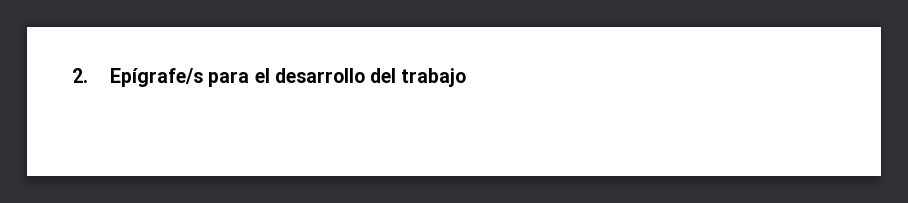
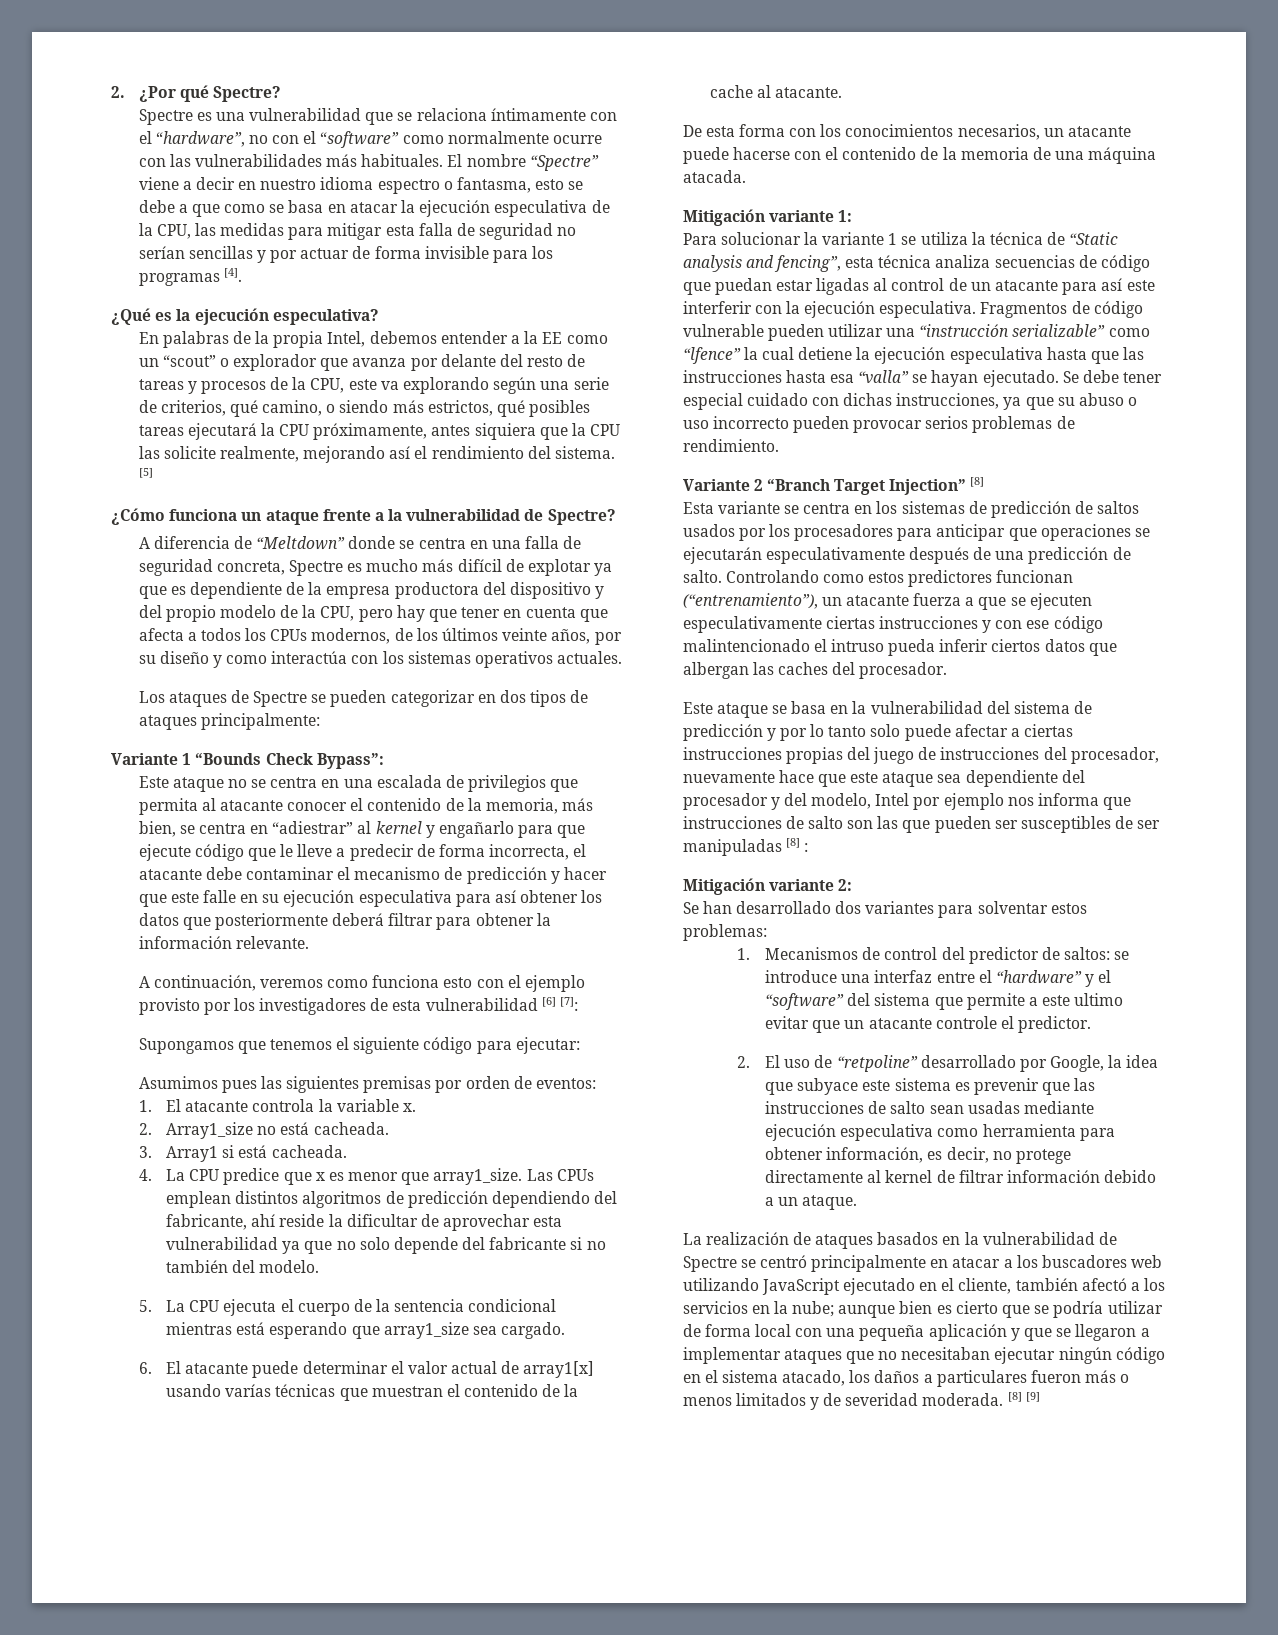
- 2. Epígrafe/s para el desarrollo del trabajo
+ 2. ¿Por qué Spectre?
+ Spectre es una vulnerabilidad que se relaciona íntimamente con el “hardware”, no con el “software” como normalmente ocurre con las vulnerabilidades más habituales. El nombre “Spectre” viene a decir en nuestro idioma espectro o fantasma, esto se debe a que como se basa en atacar la ejecución especulativa de la CPU, las medidas para mitigar esta falla de seguridad no serían sencillas y por actuar de forma invisible para los programas [4].
+ ¿Qué es la ejecución especulativa?
+ En palabras de la propia Intel, debemos entender a la EE como un “scout” o explorador que avanza por delante del resto de tareas y procesos de la CPU, este va explorando según una serie de criterios, qué camino, o siendo más estrictos, qué posibles tareas ejecutará la CPU próximamente, antes siquiera que la CPU las solicite realmente, mejorando así el rendimiento del sistema. [5]
+ ¿Cómo funciona un ataque frente a la vulnerabilidad de Spectre?
+ A diferencia de “Meltdown” donde se centra en una falla de seguridad concreta, Spectre es mucho más difícil de explotar ya que es dependiente de la empresa productora del dispositivo y del propio modelo de la CPU, pero hay que tener en cuenta que afecta a todos los CPUs modernos, de los últimos veinte años, por su diseño y como interactúa con los sistemas operativos actuales.
+ Los ataques de Spectre se pueden categorizar en dos tipos de ataques principalmente:
+ Variante 1 “Bounds Check Bypass”:
+ Este ataque no se centra en una escalada de privilegios que permita al atacante conocer el contenido de la memoria, más bien, se centra en “adiestrar” al kernel y engañarlo para que ejecute código que le lleve a predecir de forma incorrecta, el atacante debe contaminar el mecanismo de predicción y hacer que este falle en su ejecución especulativa para así obtener los datos que posteriormente deberá filtrar para obtener la información relevante.
+ A continuación, veremos como funciona esto con el ejemplo provisto por los investigadores de esta vulnerabilidad [6] [7]:
+ Supongamos que tenemos el siguiente código para ejecutar:
+ Asumimos pues las siguientes premisas por orden de eventos:
+ 1. El atacante controla la variable x.
+ 2. Array1_size no está cacheada.
+ 3. Array1 si está cacheada.
+ 4. La CPU predice que x es menor que array1_size. Las CPUs emplean distintos algoritmos de predicción dependiendo del fabricante, ahí reside la dificultar de aprovechar esta vulnerabilidad ya que no solo depende del fabricante si no también del modelo.
+ 5. La CPU ejecuta el cuerpo de la sentencia condicional mientras está esperando que array1_size sea cargado.
+ 6. El atacante puede determinar el valor actual de array1[x] usando varías técnicas que muestran el contenido de la cache al atacante.
+ De esta forma con los conocimientos necesarios, un atacante puede hacerse con el contenido de la memoria de una máquina atacada.
+ Mitigación variante 1:
+ Para solucionar la variante 1 se utiliza la técnica de “Static analysis and fencing”, esta técnica analiza secuencias de código que puedan estar ligadas al control de un atacante para así este interferir con la ejecución especulativa. Fragmentos de código vulnerable pueden utilizar una “instrucción serializable” como “lfence” la cual detiene la ejecución especulativa hasta que las instrucciones hasta esa “valla” se hayan ejecutado. Se debe tener especial cuidado con dichas instrucciones, ya que su abuso o uso incorrecto pueden provocar serios problemas de rendimiento.
+ Variante 2 “Branch Target Injection” [8]
+ Esta variante se centra en los sistemas de predicción de saltos usados por los procesadores para anticipar que operaciones se ejecutarán especulativamente después de una predicción de salto. Controlando como estos predictores funcionan (“entrenamiento”), un atacante fuerza a que se ejecuten especulativamente ciertas instrucciones y con ese código malintencionado el intruso pueda inferir ciertos datos que albergan las caches del procesador.
+ Este ataque se basa en la vulnerabilidad del sistema de predicción y por lo tanto solo puede afectar a ciertas instrucciones propias del juego de instrucciones del procesador, nuevamente hace que este ataque sea dependiente del procesador y del modelo, Intel por ejemplo nos informa que instrucciones de salto son las que pueden ser susceptibles de ser manipuladas [8] :
+ Mitigación variante 2:
+ Se han desarrollado dos variantes para solventar estos problemas:
+ 1. Mecanismos de control del predictor de saltos: se introduce una interfaz entre el “hardware” y el “software” del sistema que permite a este ultimo evitar que un atacante controle el predictor.
+ 2. El uso de “retpoline” desarrollado por Google, la idea que subyace este sistema es prevenir que las instrucciones de salto sean usadas mediante ejecución especulativa como herramienta para obtener información, es decir, no protege directamente al kernel de filtrar información debido a un ataque.
+ La realización de ataques basados en la vulnerabilidad de Spectre se centró principalmente en atacar a los buscadores web utilizando JavaScript ejecutado en el cliente, también afectó a los servicios en la nube; aunque bien es cierto que se podría utilizar de forma local con una pequeña aplicación y que se llegaron a implementar ataques que no necesitaban ejecutar ningún código en el sistema atacado, los daños a particulares fueron más o menos limitados y de severidad moderada. [8] [9]

